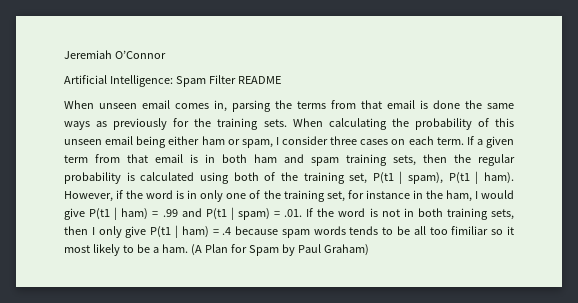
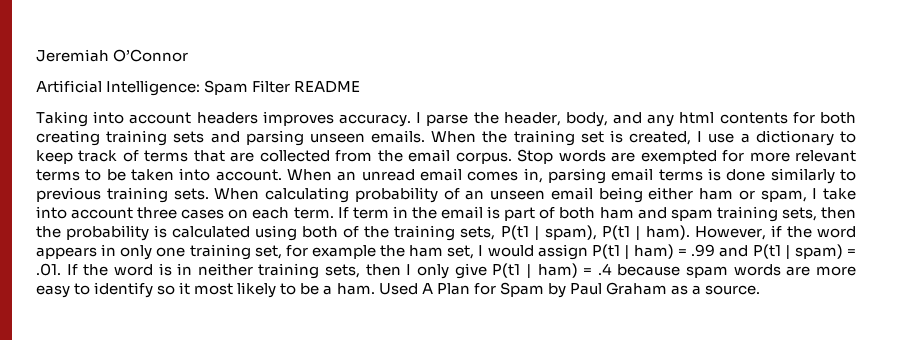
- When unseen email comes in, parsing the terms from that email is done the same ways as previously for the training sets.
+ Taking into account headers improves accuracy. I parse the header, body, and any html contents for both creating training sets and parsing unseen emails. When the training set is created, I use a dictionary to keep track of terms that are collected from the email corpus. Stop words are exempted for more relevant terms to be taken into account. When an unread email comes in, parsing email terms is done similarly to previous training sets.
- When calculating the probability of this unseen email being either ham or spam, I consider three cases on each term.
+ When calculating probability of an unseen email being either ham or spam, I take into account three cases on each term.
- If a given term from that email is in both ham and spam training sets, then the regular probability is calculated using both of the training set, P(t1 | spam), P(t1 | ham).
+ If term in the email is part of both ham and spam training sets, then the probability is calculated using both of the training sets, P(t1 | spam), P(t1 | ham).
- However, if the word is in only one of the training set, for instance in the ham, I would give P(t1 | ham) = .99 and P(t1 | spam) = .01. If the word is not in both training sets, then I only give P(t1 | ham) = .4 because spam words tends to be all too fimiliar so it most likely to be a ham.
+ However, if the word appears in only one training set, for example the ham set, I would assign P(t1 | ham) = .99 and P(t1 | spam) = .01. If the word is in neither training sets, then I only give P(t1 | ham) = .4 because spam words are more easy to identify so it most likely to be a ham.
- (A Plan for Spam by Paul Graham)
+ Used A Plan for Spam by Paul Graham as a source.

